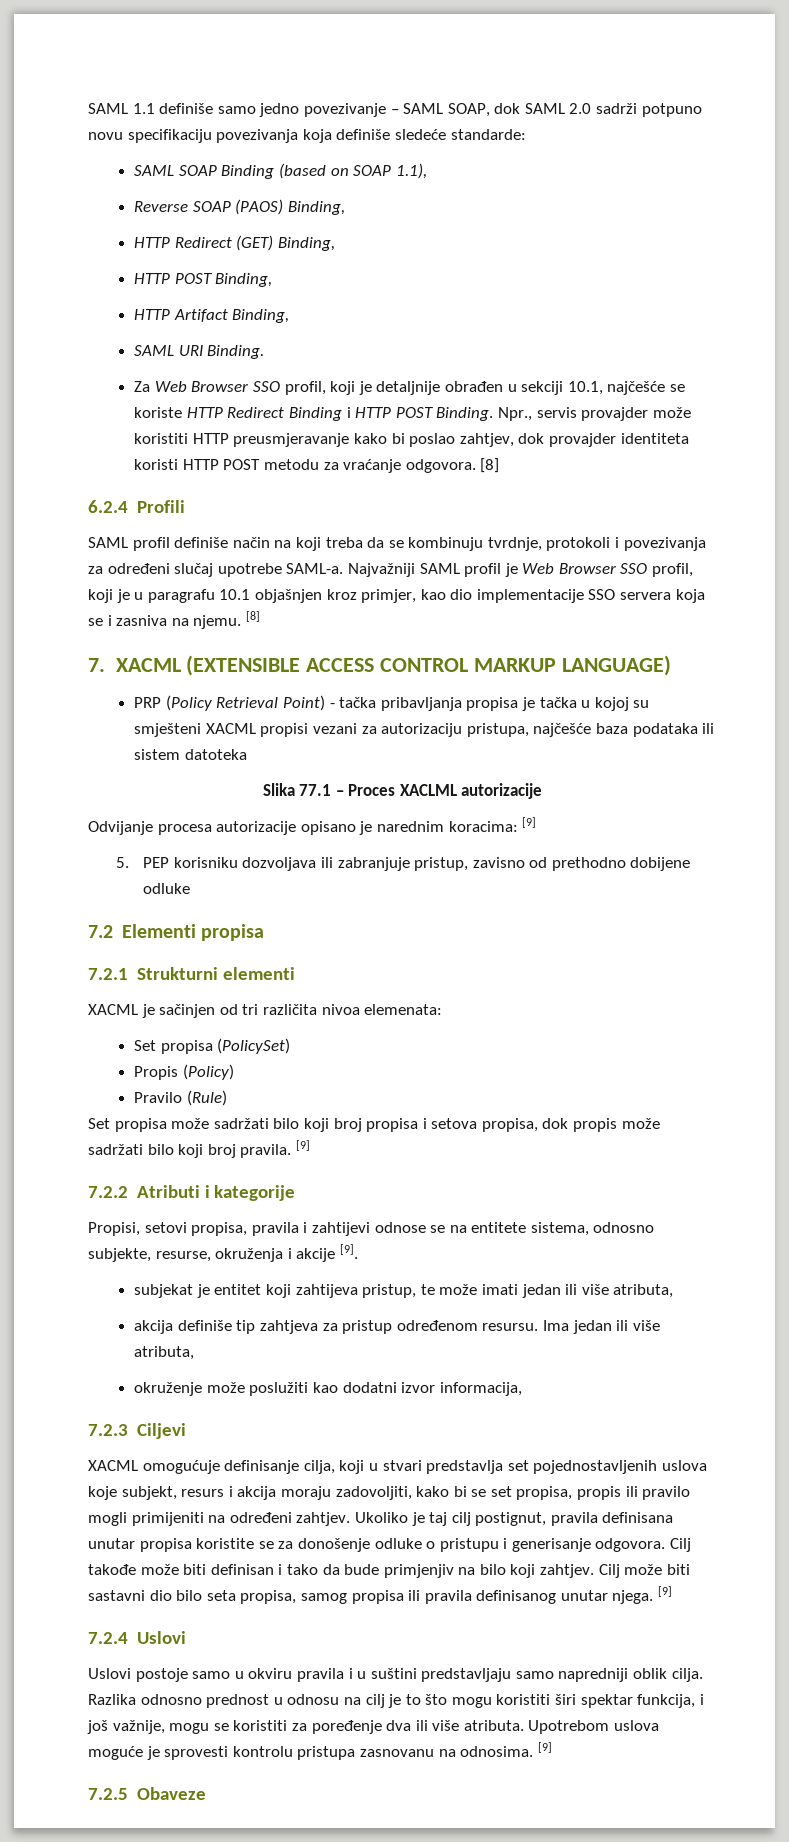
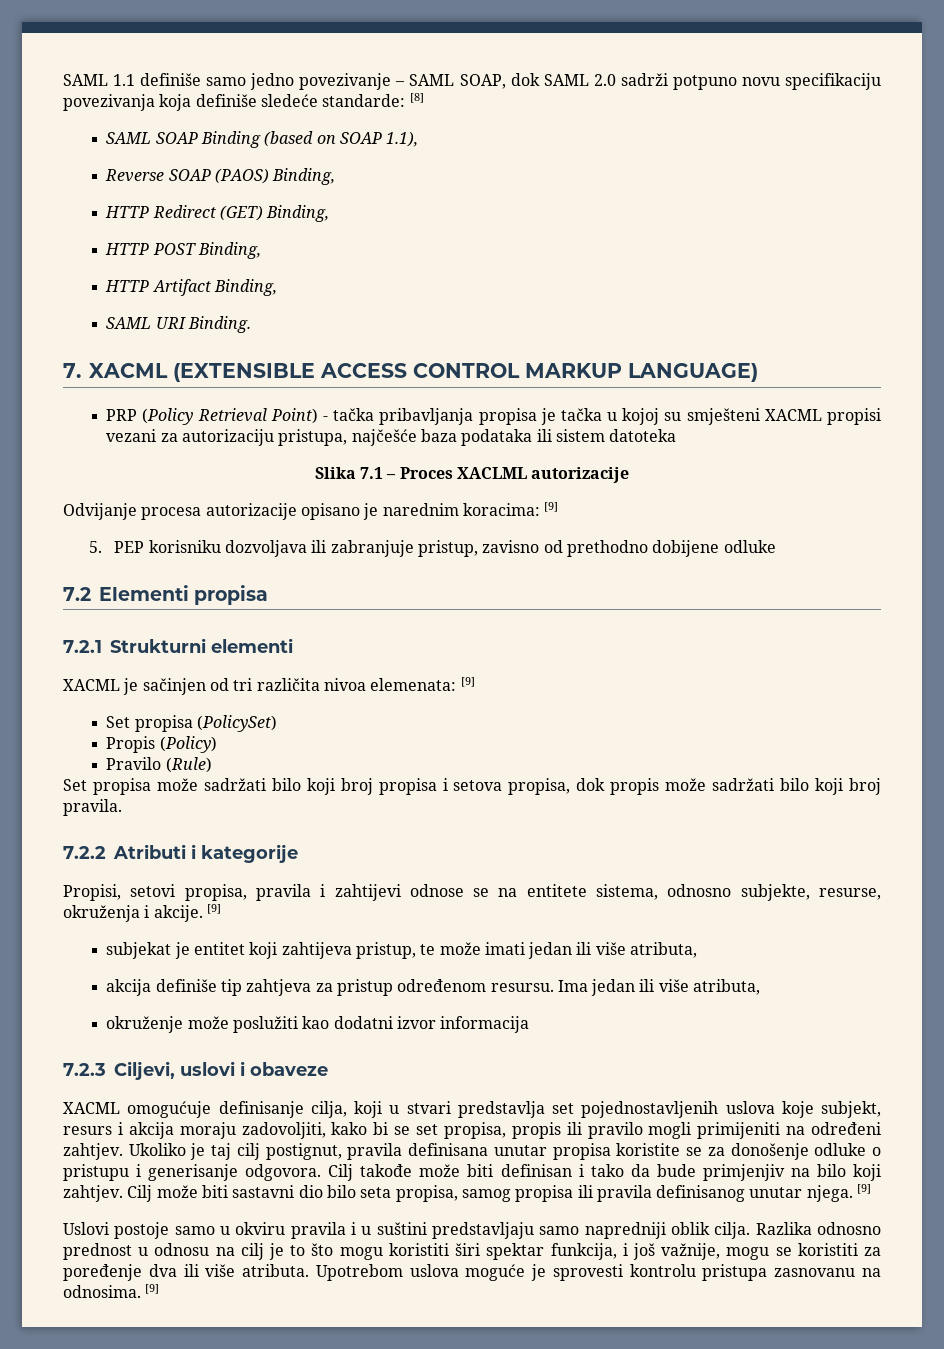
- SAML 1.1 definiše samo jedno povezivanje – SAML SOAP, dok SAML 2.0 sadrži potpuno novu specifikaciju povezivanja koja definiše sledeće standarde:
+ SAML 1.1 definiše samo jedno povezivanje – SAML SOAP, dok SAML 2.0 sadrži potpuno novu specifikaciju povezivanja koja definiše sledeće standarde: [8]
- Za Web Browser SSO profil, koji je detaljnije obrađen u sekciji 10.1, najčešće se koriste HTTP Redirect Binding i HTTP POST Binding. Npr., servis provajder može koristiti HTTP preusmjeravanje kako bi poslao zahtjev, dok provajder identiteta koristi HTTP POST metodu za vraćanje odgovora. [8]
- 6.2.4 Profili
- SAML profil definiše način na koji treba da se kombinuju tvrdnje, protokoli i povezivanja za određeni slučaj upotrebe SAML-a. Najvažniji SAML profil je Web Browser SSO profil, koji je u paragrafu 10.1 objašnjen kroz primjer, kao dio implementacije SSO servera koja se i zasniva na njemu. [8]
- Slika 77.1 – Proces XACLML autorizacije
+ Slika 7.1 – Proces XACLML autorizacije
- XACML je sačinjen od tri različita nivoa elemenata:
+ XACML je sačinjen od tri različita nivoa elemenata: [9]
- Set propisa može sadržati bilo koji broj propisa i setova propisa, dok propis može sadržati bilo koji broj pravila. [9]
+ Set propisa može sadržati bilo koji broj propisa i setova propisa, dok propis može sadržati bilo koji broj pravila.
- Propisi, setovi propisa, pravila i zahtijevi odnose se na entitete sistema, odnosno subjekte, resurse, okruženja i akcije [9].
+ Propisi, setovi propisa, pravila i zahtijevi odnose se na entitete sistema, odnosno subjekte, resurse, okruženja i akcije. [9]
- okruženje može poslužiti kao dodatni izvor informacija,
+ okruženje može poslužiti kao dodatni izvor informacija
- 7.2.3 Ciljevi
+ 7.2.3 Ciljevi, uslovi i obaveze
- 7.2.4 Uslovi
- 7.2.5 Obaveze

